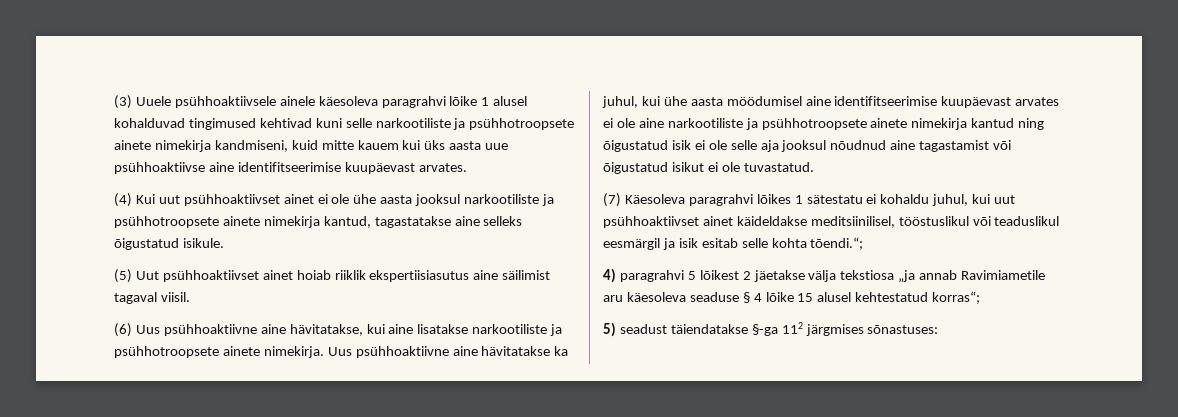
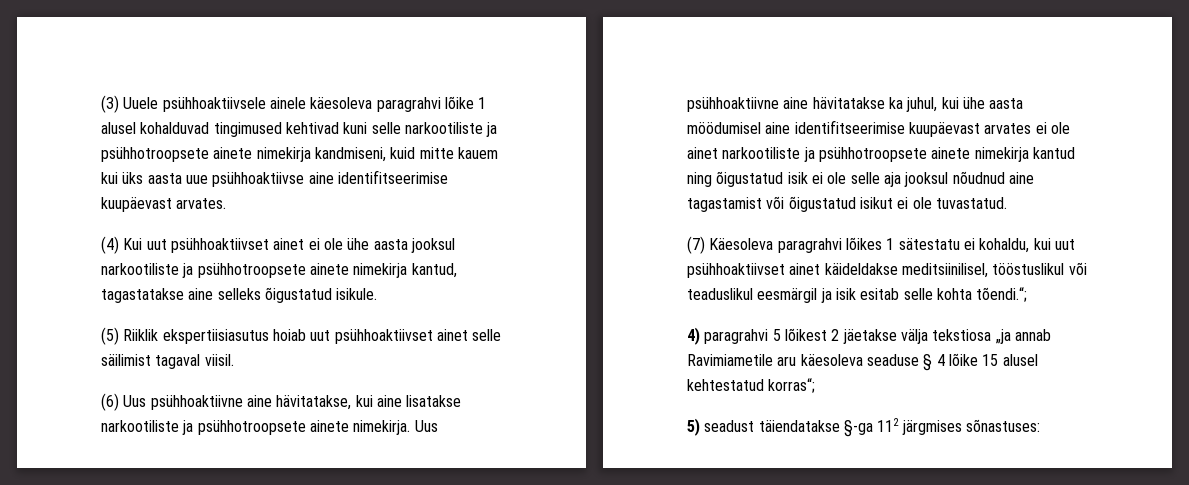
- (5) Uut psühhoaktiivset ainet hoiab riiklik ekspertiisiasutus aine säilimist tagaval viisil.
+ (5) Riiklik ekspertiisiasutus hoiab uut psühhoaktiivset ainet selle säilimist tagaval viisil.
- Uus psühhoaktiivne aine hävitatakse ka juhul, kui ühe aasta möödumisel aine identifitseerimise kuupäevast arvates ei ole aine narkootiliste ja psühhotroopsete ainete nimekirja kantud ning õigustatud isik ei ole selle aja jooksul nõudnud aine tagastamist või õigustatud isikut ei ole tuvastatud.
+ Uus psühhoaktiivne aine hävitatakse ka juhul, kui ühe aasta möödumisel aine identifitseerimise kuupäevast arvates ei ole ainet narkootiliste ja psühhotroopsete ainete nimekirja kantud ning õigustatud isik ei ole selle aja jooksul nõudnud aine tagastamist või õigustatud isikut ei ole tuvastatud.
- (7) Käesoleva paragrahvi lõikes 1 sätestatu ei kohaldu juhul, kui uut psühhoaktiivset ainet käideldakse meditsiinilisel, tööstuslikul või teaduslikul eesmärgil ja isik esitab selle kohta tõendi.“;
+ (7) Käesoleva paragrahvi lõikes 1 sätestatu ei kohaldu, kui uut psühhoaktiivset ainet käideldakse meditsiinilisel, tööstuslikul või teaduslikul eesmärgil ja isik esitab selle kohta tõendi.“;

